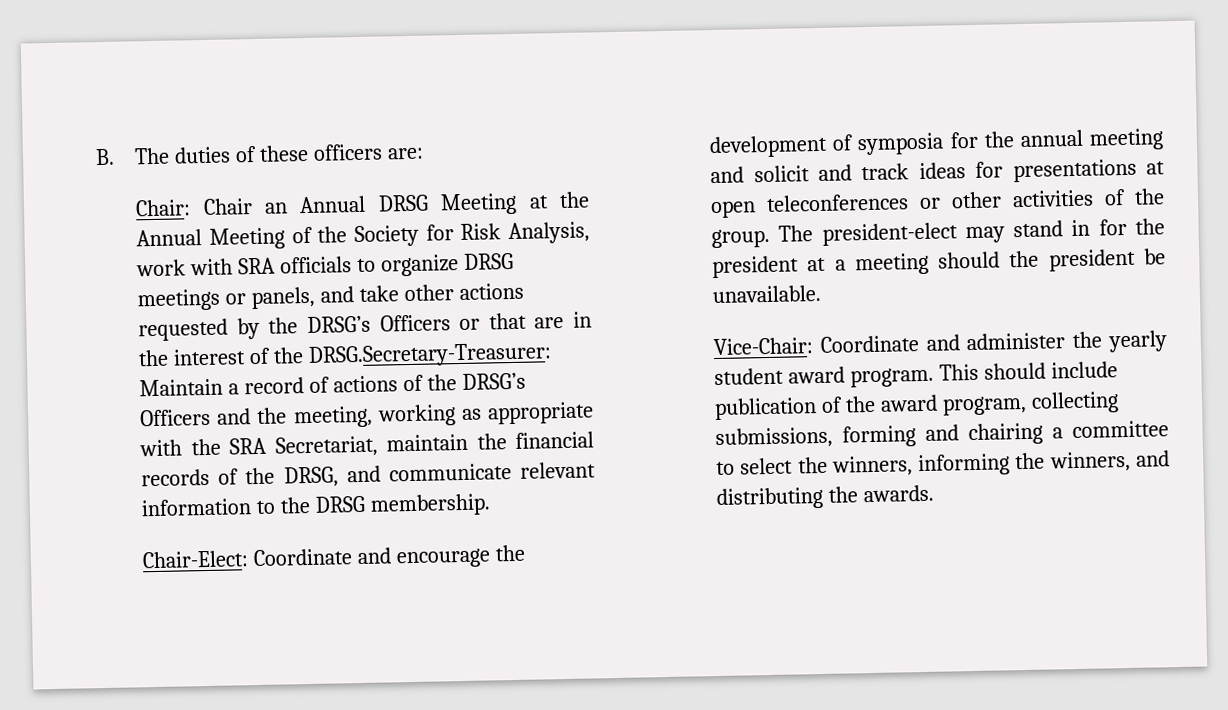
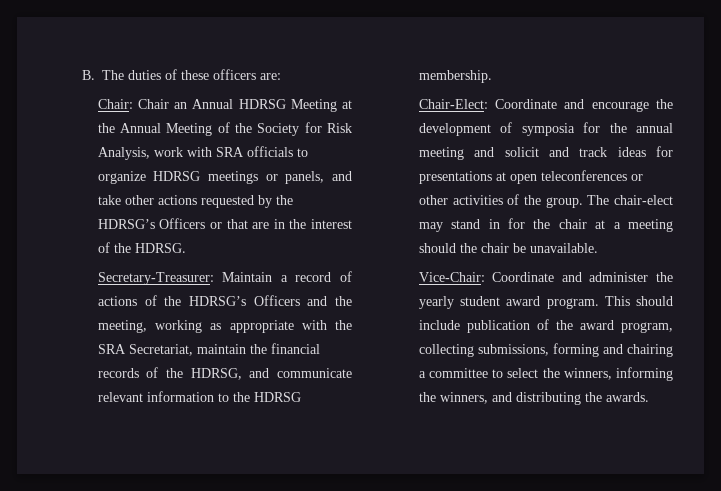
- Chair an Annual DRSG Meeting at the Annual Meeting of the Society for Risk Analysis, work with SRA officials to organize DRSG meetings or panels, and take other actions requested by the DRSG’s Officers or that are in the interest of the DRSG.Secretary-Treasurer:
+ Chair an Annual HDRSG Meeting at the Annual Meeting of the Society for Risk Analysis, work with SRA officials to organize HDRSG meetings or panels, and take other actions requested by the HDRSG’s Officers or that are in the interest of the HDRSG.
+ Secretary-Treasurer:
- Maintain a record of actions of the DRSG’s Officers and the meeting, working as appropriate with the SRA Secretariat, maintain the financial records of the DRSG, and communicate relevant information to the DRSG membership.
+ Maintain a record of actions of the HDRSG’s Officers and the meeting, working as appropriate with the SRA Secretariat, maintain the financial records of the HDRSG, and communicate relevant information to the HDRSG membership.
- The president-elect may stand in for the president at a meeting should the president be unavailable.
+ The chair-elect may stand in for the chair at a meeting should the chair be unavailable.

